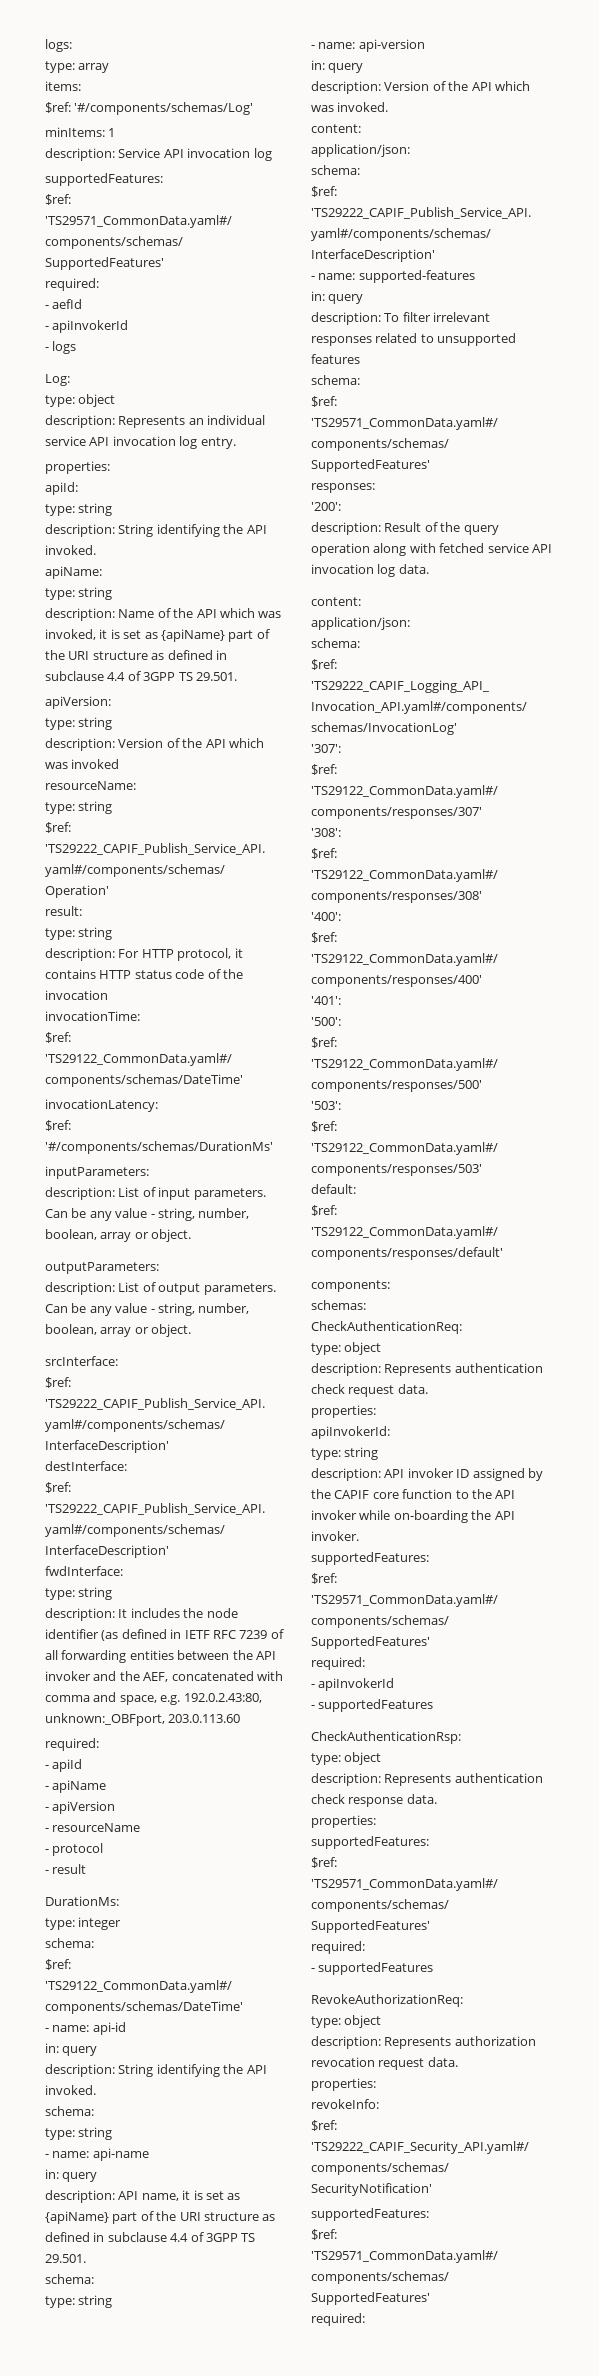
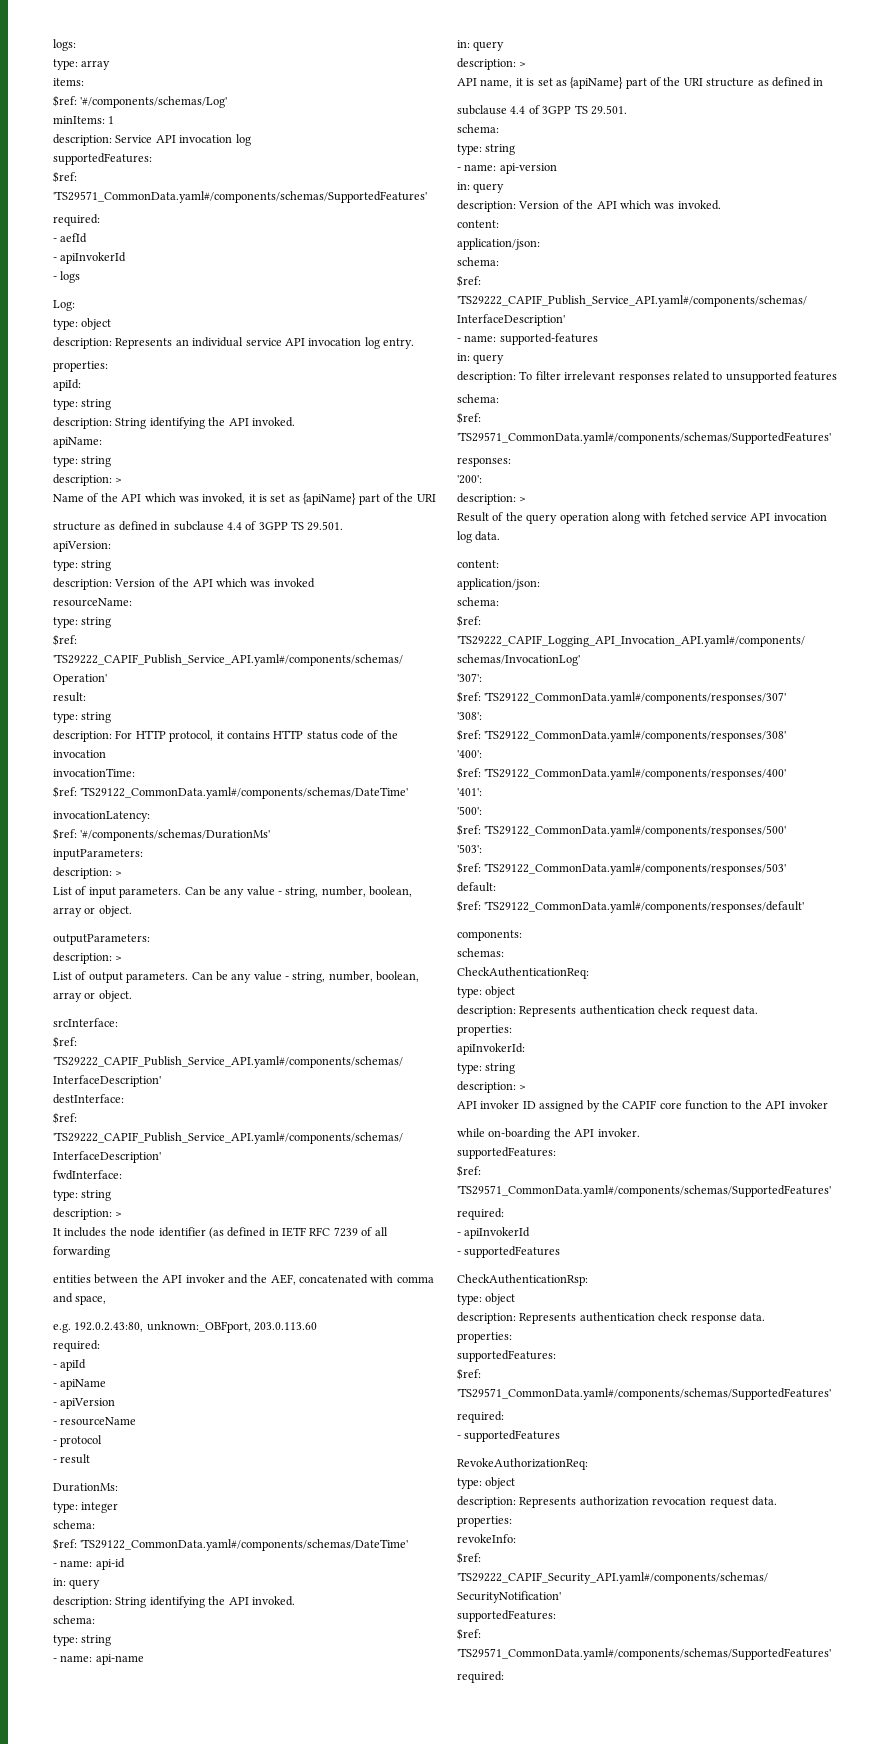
  apiName:
  type: string
- description: Name of the API which was invoked, it is set as {apiName} part of the URI structure as defined in subclause 4.4 of 3GPP TS 29.501.
+ description: >
+ Name of the API which was invoked, it is set as {apiName} part of the URI
+ structure as defined in subclause 4.4 of 3GPP TS 29.501.
  inputParameters:
- description: List of input parameters.
+ description: >
+ List of input parameters.
  outputParameters:
- description: List of output parameters.
+ description: >
+ List of output parameters.
  fwdInterface:
  type: string
- description: It includes the node identifier (as defined in IETF RFC 7239 of all forwarding entities between the API invoker and the AEF, concatenated with comma and space, e.g. 192.0.2.43:80, unknown:_OBFport, 203.0.113.60
+ description: >
+ It includes the node identifier (as defined in IETF RFC 7239 of all forwarding
+ entities between the API invoker and the AEF, concatenated with comma and space,
+ e.g. 192.0.2.43:80, unknown:_OBFport, 203.0.113.60
  - name: api-name
  in: query
- description: API name, it is set as {apiName} part of the URI structure as defined in subclause 4.4 of 3GPP TS 29.501.
+ description: >
+ API name, it is set as {apiName} part of the URI structure as defined in
+ subclause 4.4 of 3GPP TS 29.501.
  '200':
- description: Result of the query operation along with fetched service API invocation log data.
+ description: >
+ Result of the query operation along with fetched service API invocation log data.
  apiInvokerId:
  type: string
- description: API invoker ID assigned by the CAPIF core function to the API invoker while on-boarding the API invoker.
+ description: >
+ API invoker ID assigned by the CAPIF core function to the API invoker
+ while on-boarding the API invoker.

